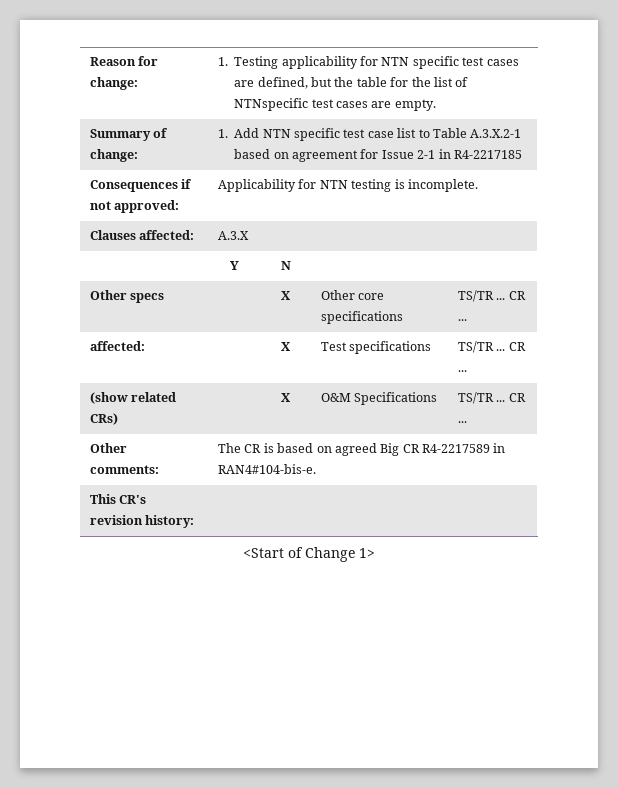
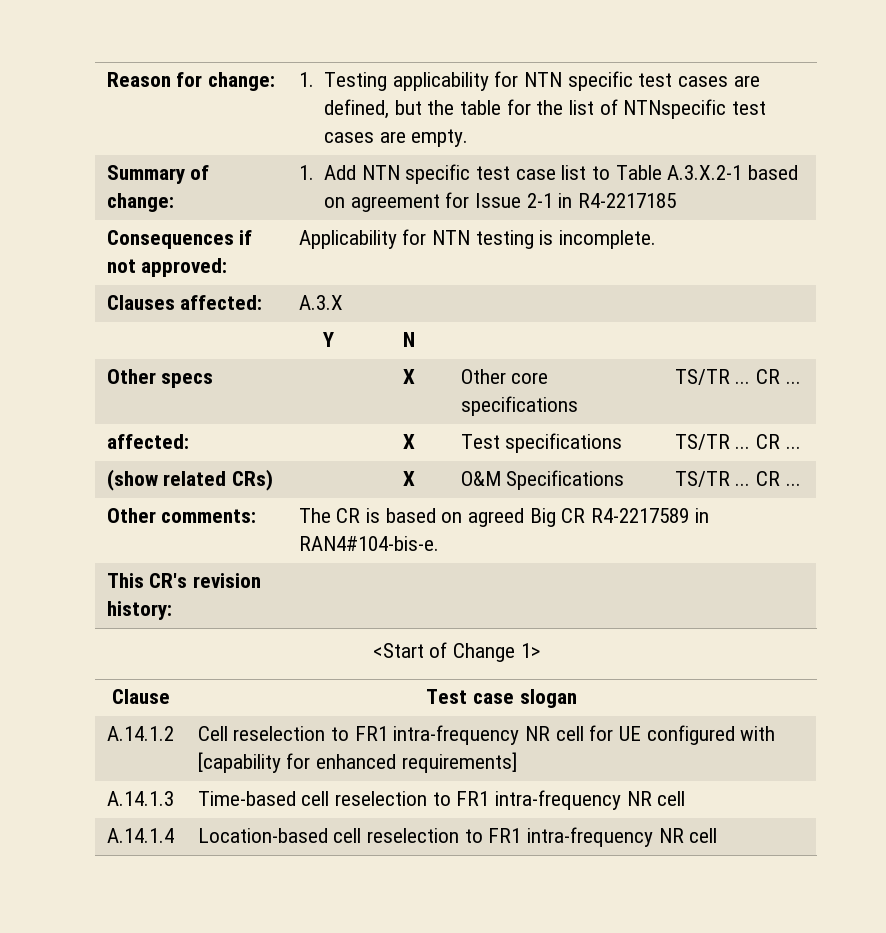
+ Clause | Test case slogan
+ A.14.1.2 | Cell reselection to FR1 intra-frequency NR cell for UE configured with [capability for enhanced requirements]
+ A.14.1.3 | Time-based cell reselection to FR1 intra-frequency NR cell
+ A.14.1.4 | Location-based cell reselection to FR1 intra-frequency NR cell

